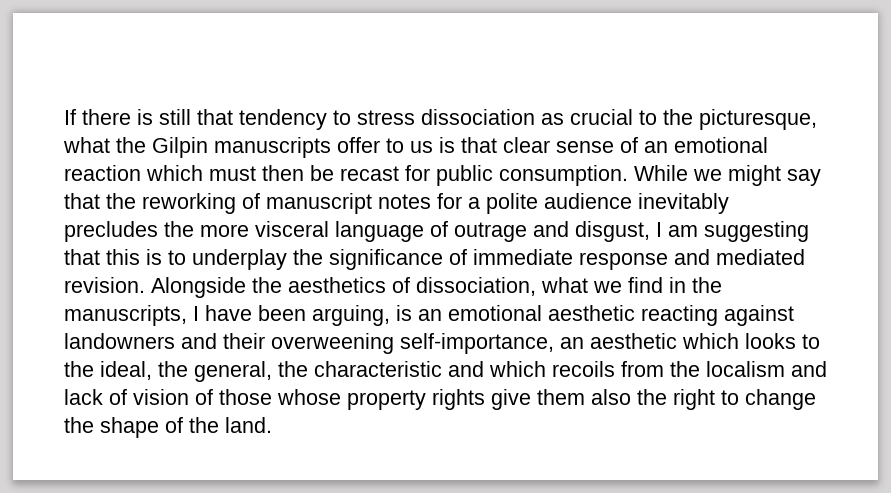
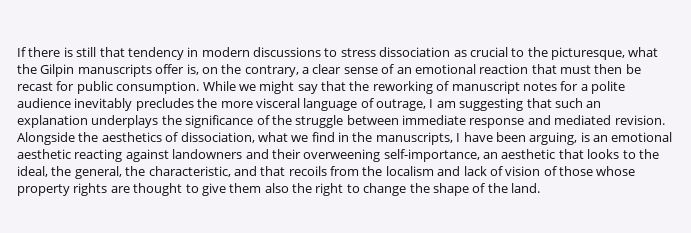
- If there is still that tendency to stress dissociation as crucial to the picturesque, what the Gilpin manuscripts offer to us is that clear sense of an emotional reaction which must then be recast for public consumption.
+ If there is still that tendency in modern discussions to stress dissociation as crucial to the picturesque, what the Gilpin manuscripts offer is, on the contrary, a clear sense of an emotional reaction that must then be recast for public consumption.
- While we might say that the reworking of manuscript notes for a polite audience inevitably precludes the more visceral language of outrage and disgust, I am suggesting that this is to underplay the significance of immediate response and mediated revision.
+ While we might say that the reworking of manuscript notes for a polite audience inevitably precludes the more visceral language of outrage, I am suggesting that such an explanation underplays the significance of the struggle between immediate response and mediated revision.
- Alongside the aesthetics of dissociation, what we find in the manuscripts, I have been arguing, is an emotional aesthetic reacting against landowners and their overweening self-importance, an aesthetic which looks to the ideal, the general, the characteristic and which recoils from the localism and lack of vision of those whose property rights give them also the right to change the shape of the land.
+ Alongside the aesthetics of dissociation, what we find in the manuscripts, I have been arguing, is an emotional aesthetic reacting against landowners and their overweening self-importance, an aesthetic that looks to the ideal, the general, the characteristic, and that recoils from the localism and lack of vision of those whose property rights are thought to give them also the right to change the shape of the land.

